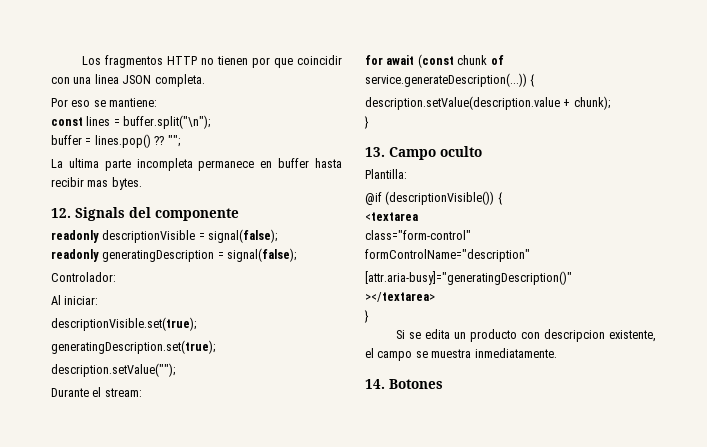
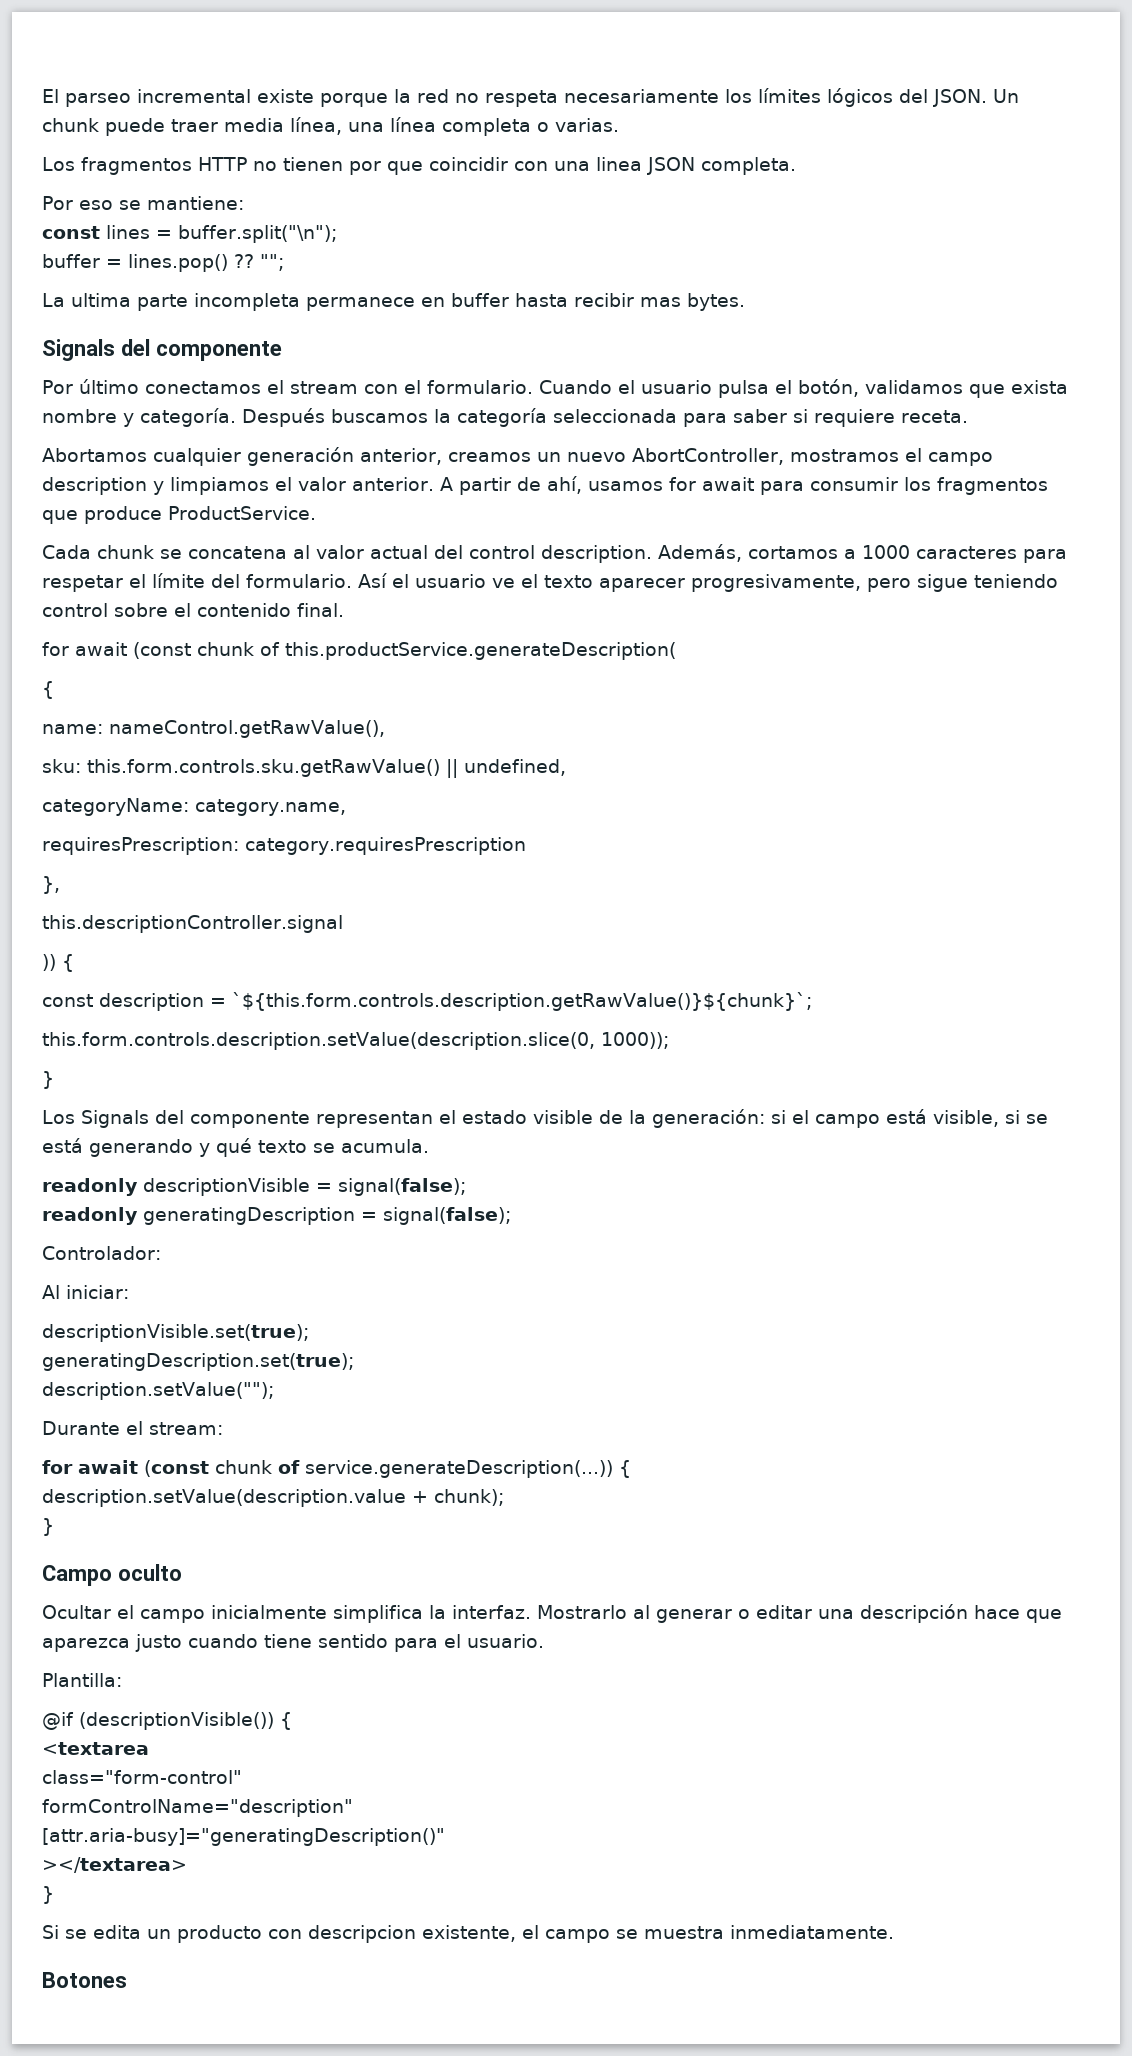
+ El parseo incremental existe porque la red no respeta necesariamente los límites lógicos del JSON. Un chunk puede traer media línea, una línea completa o varias.
  La ultima parte incompleta permanece en buffer hasta recibir mas bytes.
- 12. Signals del componente
+ Signals del componente
+ Por último conectamos el stream con el formulario. Cuando el usuario pulsa el botón, validamos que exista nombre y categoría. Después buscamos la categoría seleccionada para saber si requiere receta.
+ Abortamos cualquier generación anterior, creamos un nuevo AbortController, mostramos el campo description y limpiamos el valor anterior. A partir de ahí, usamos for await para consumir los fragmentos que produce ProductService.
+ Cada chunk se concatena al valor actual del control description. Además, cortamos a 1000 caracteres para respetar el límite del formulario. Así el usuario ve el texto aparecer progresivamente, pero sigue teniendo control sobre el contenido final.
+ for await (const chunk of this.productService.generateDescription(
+ {
+ name: nameControl.getRawValue(),
+ sku: this.form.controls.sku.getRawValue() || undefined,
+ categoryName: category.name,
+ requiresPrescription: category.requiresPrescription
+ },
+ this.descriptionController.signal
+ )) {
+ const description = `${this.form.controls.description.getRawValue()}${chunk}`;
+ this.form.controls.description.setValue(description.slice(0, 1000));
+ }
+ Los Signals del componente representan el estado visible de la generación: si el campo está visible, si se está generando y qué texto se acumula.
- 13. Campo oculto
+ Campo oculto
+ Ocultar el campo inicialmente simplifica la interfaz. Mostrarlo al generar o editar una descripción hace que aparezca justo cuando tiene sentido para el usuario.
- 14. Botones
+ Botones

